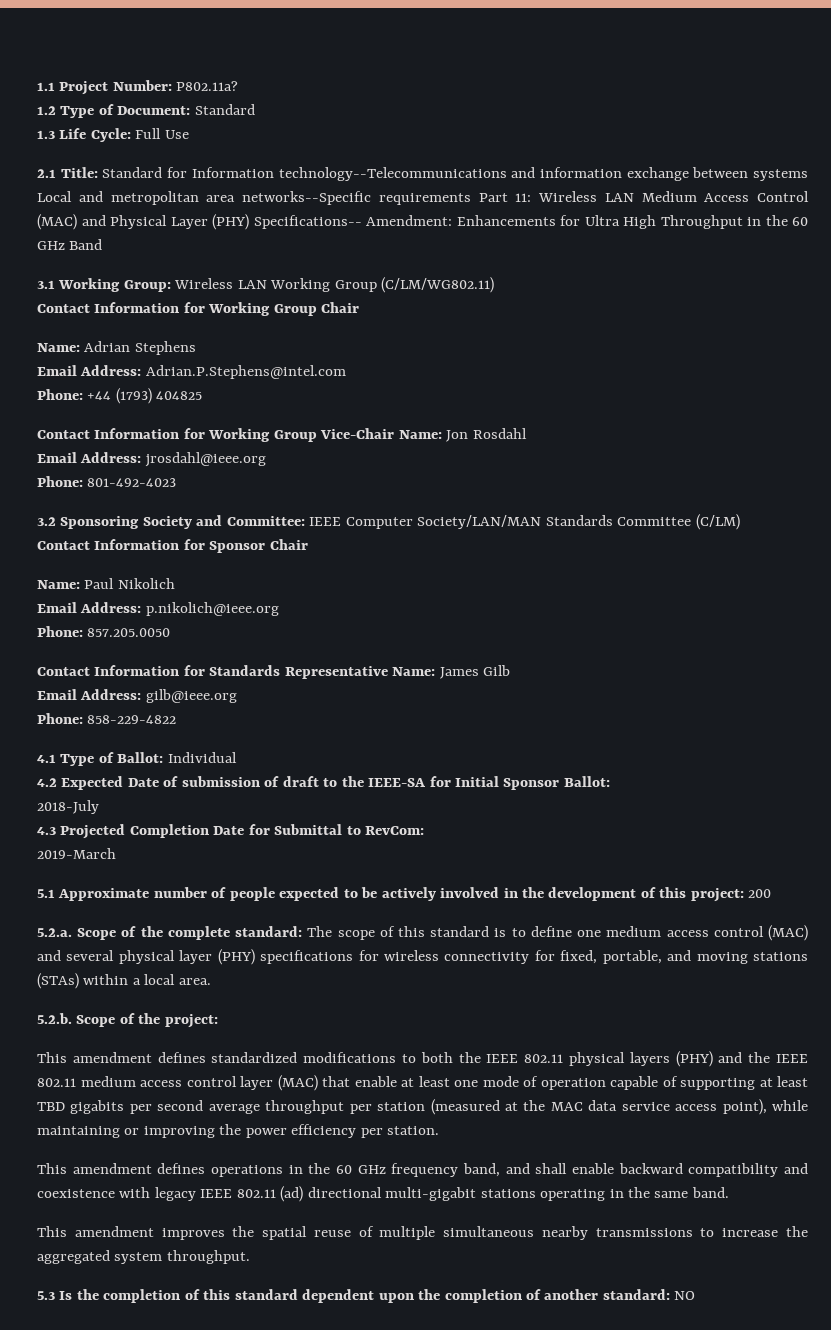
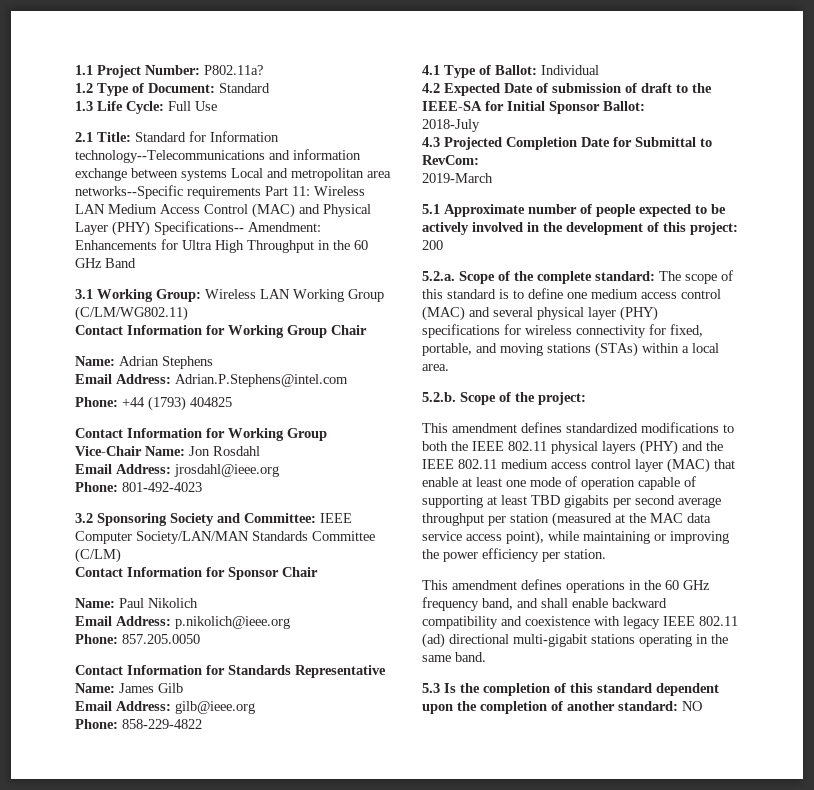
- This amendment improves the spatial reuse of multiple simultaneous nearby transmissions to increase the aggregated system throughput.

